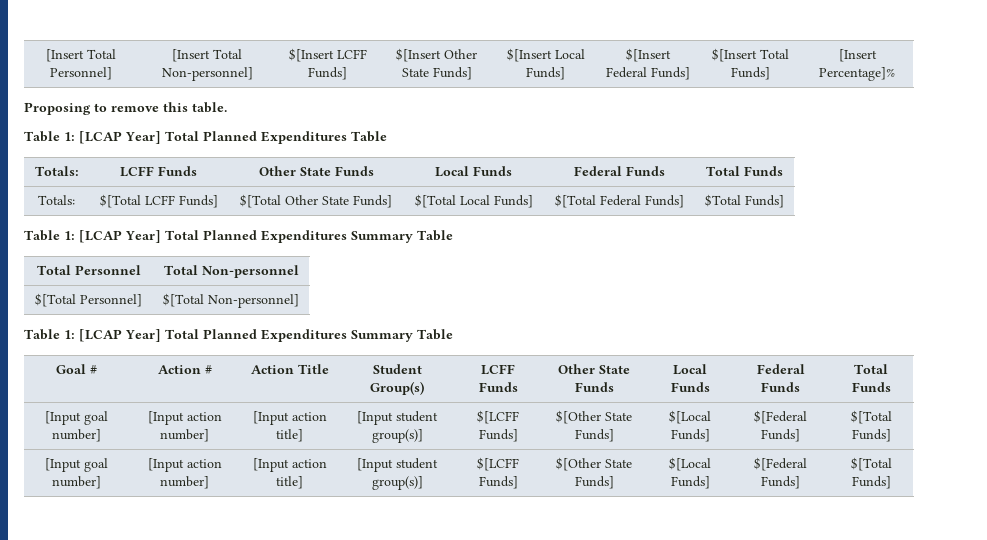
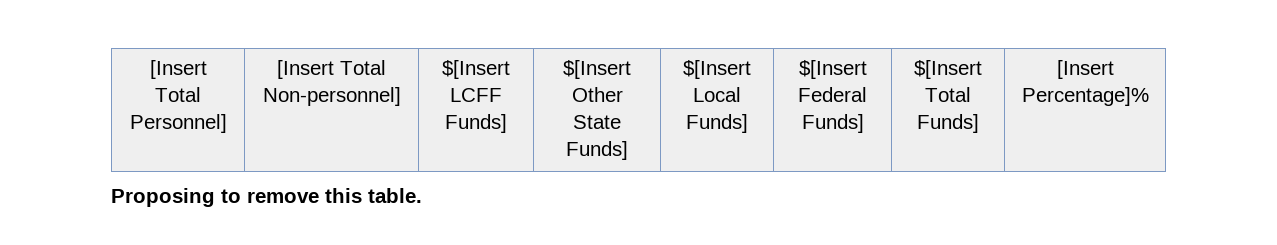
- Table 1: [LCAP Year] Total Planned Expenditures Table
- Totals: | LCFF Funds | Other State Funds | Local Funds | Federal Funds | Total Funds
- Totals: | $[Total LCFF Funds] | $[Total Other State Funds] | $[Total Local Funds] | $[Total Federal Funds] | $Total Funds]
- Table 1: [LCAP Year] Total Planned Expenditures Summary Table
- Total Personnel | Total Non-personnel
- $[Total Personnel] | $[Total Non-personnel]
- Table 1: [LCAP Year] Total Planned Expenditures Summary Table
- Goal # | Action # | Action Title | Student Group(s) | LCFF Funds | Other State Funds | Local Funds | Federal Funds | Total Funds
- [Input goal number] | [Input action number] | [Input action title] | [Input student group(s)] | $[LCFF Funds] | $[Other State Funds] | $[Local Funds] | $[Federal Funds] | $[Total Funds]
- [Input goal number] | [Input action number] | [Input action title] | [Input student group(s)] | $[LCFF Funds] | $[Other State Funds] | $[Local Funds] | $[Federal Funds] | $[Total Funds]

